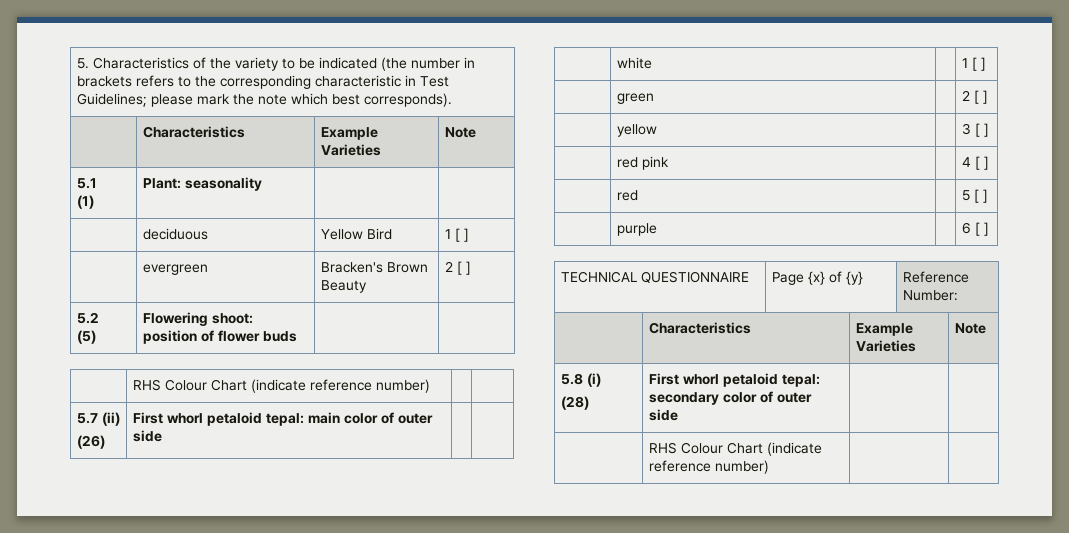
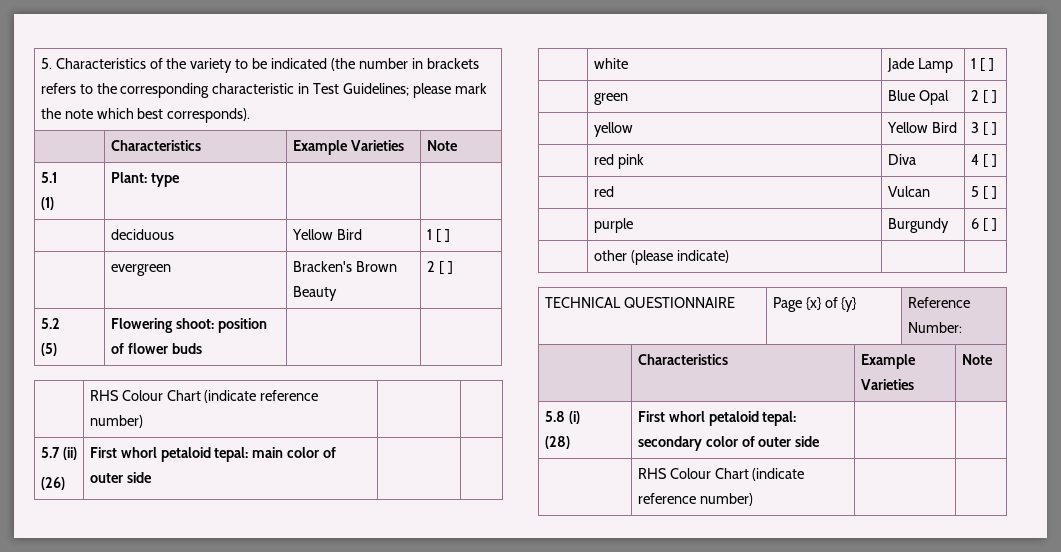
  5.1
- (1) | Plant: seasonality | |
+ (1) | Plant: type | |
- | white | | 1 [ ]
+ | white | Jade Lamp | 1 [ ]
- | green | | 2 [ ]
+ | green | Blue Opal | 2 [ ]
- | yellow | | 3 [ ]
+ | yellow | Yellow Bird | 3 [ ]
- | red pink | | 4 [ ]
+ | red pink | Diva | 4 [ ]
- | red | | 5 [ ]
+ | red | Vulcan | 5 [ ]
- | purple | | 6 [ ]
+ | purple | Burgundy | 6 [ ]
+ | other (please indicate) | |

